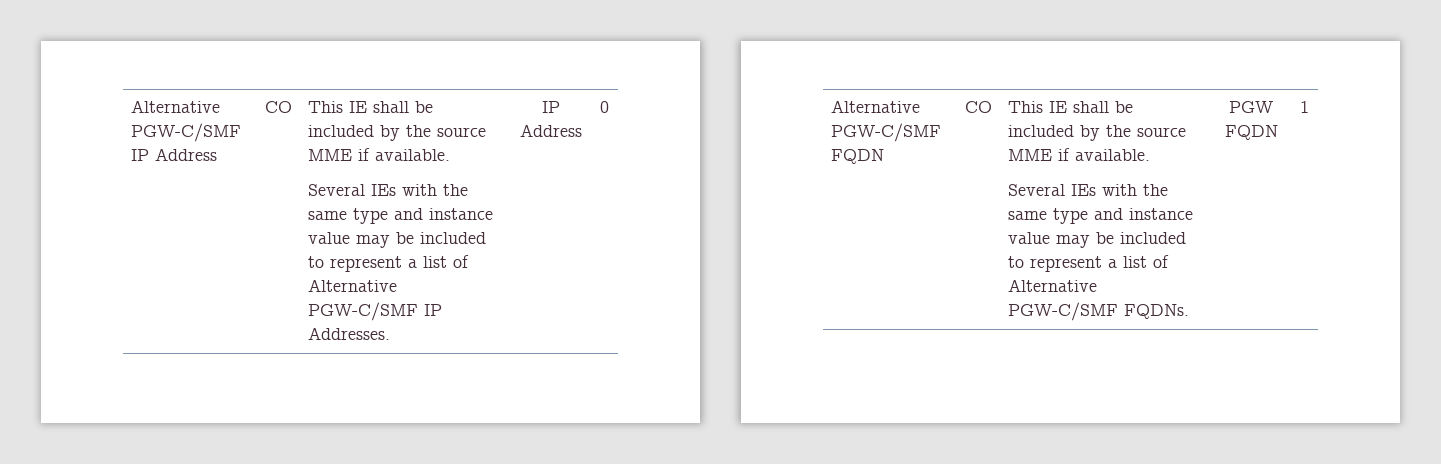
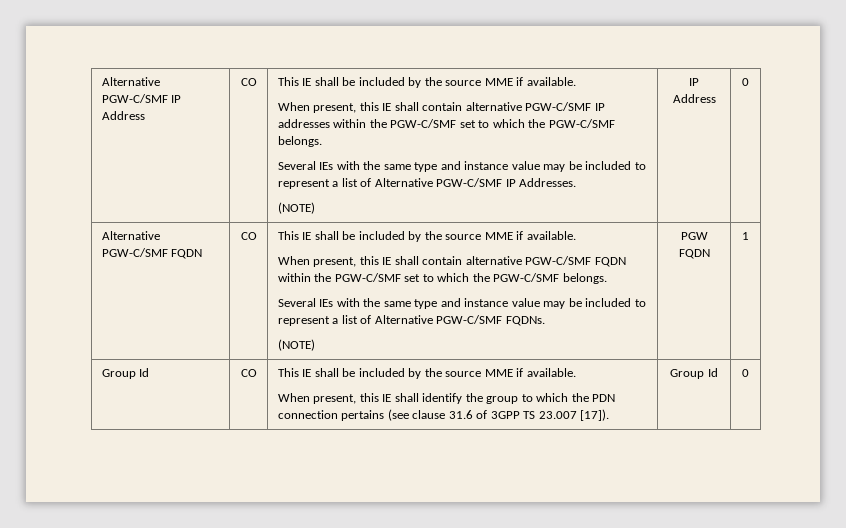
+ When present, this IE shall contain alternative PGW-C/SMF IP addresses within the PGW-C/SMF set to which the PGW-C/SMF belongs.
  Several IEs with the same type and instance value may be included to represent a list of Alternative PGW-C/SMF IP Addresses.
+ (NOTE)
+ When present, this IE shall contain alternative PGW-C/SMF FQDN within the PGW-C/SMF set to which the PGW-C/SMF belongs.
  Several IEs with the same type and instance value may be included to represent a list of Alternative PGW-C/SMF FQDNs.
+ (NOTE)
+ Group Id | CO | This IE shall be included by the source MME if available.
+ When present, this IE shall identify the group to which the PDN connection pertains (see clause 31.6 of 3GPP TS 23.007 [17]). | Group Id | 0

